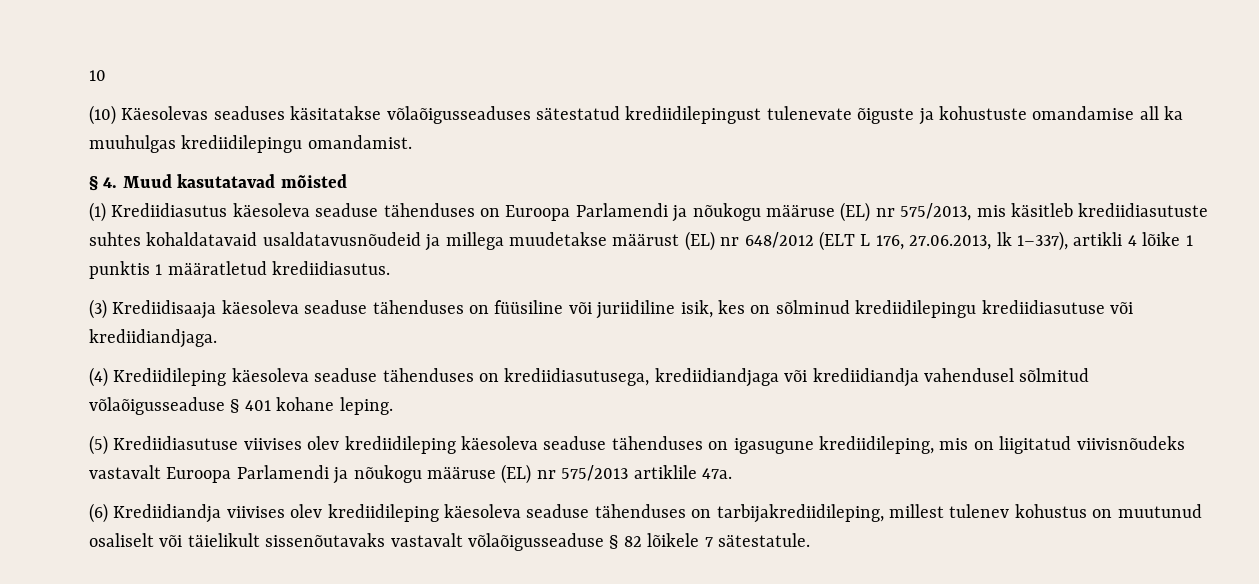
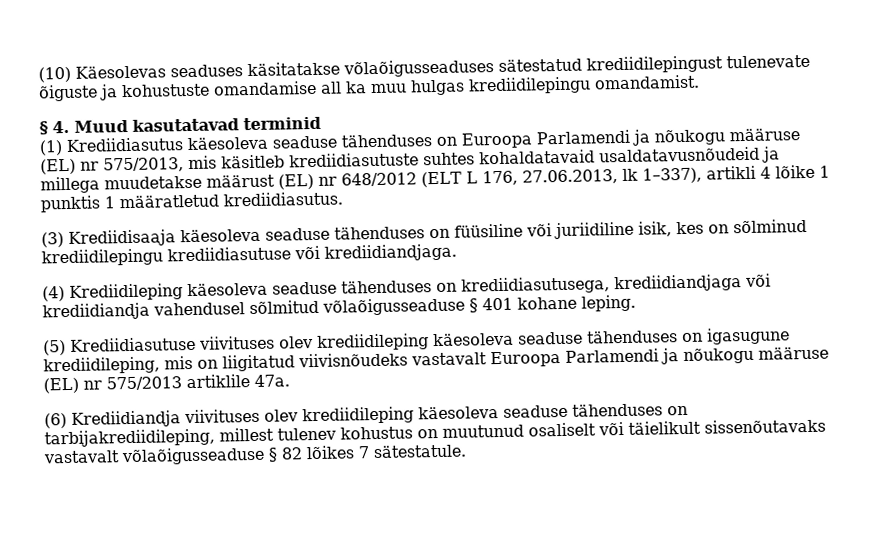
- 10
- (10) Käesolevas seaduses käsitatakse võlaõigusseaduses sätestatud krediidilepingust tulenevate õiguste ja kohustuste omandamise all ka muuhulgas krediidilepingu omandamist.
+ (10) Käesolevas seaduses käsitatakse võlaõigusseaduses sätestatud krediidilepingust tulenevate õiguste ja kohustuste omandamise all ka muu hulgas krediidilepingu omandamist.
- § 4. Muud kasutatavad mõisted
+ § 4. Muud kasutatavad terminid
- (5) Krediidiasutuse viivises olev krediidileping käesoleva seaduse tähenduses on igasugune krediidileping, mis on liigitatud viivisnõudeks vastavalt Euroopa Parlamendi ja nõukogu määruse (EL) nr 575/2013 artiklile 47a.
+ (5) Krediidiasutuse viivituses olev krediidileping käesoleva seaduse tähenduses on igasugune krediidileping, mis on liigitatud viivisnõudeks vastavalt Euroopa Parlamendi ja nõukogu määruse (EL) nr 575/2013 artiklile 47a.
- (6) Krediidiandja viivises olev krediidileping käesoleva seaduse tähenduses on tarbijakrediidileping, millest tulenev kohustus on muutunud osaliselt või täielikult sissenõutavaks vastavalt võlaõigusseaduse § 82 lõikele 7 sätestatule.
+ (6) Krediidiandja viivituses olev krediidileping käesoleva seaduse tähenduses on tarbijakrediidileping, millest tulenev kohustus on muutunud osaliselt või täielikult sissenõutavaks vastavalt võlaõigusseaduse § 82 lõikes 7 sätestatule.

